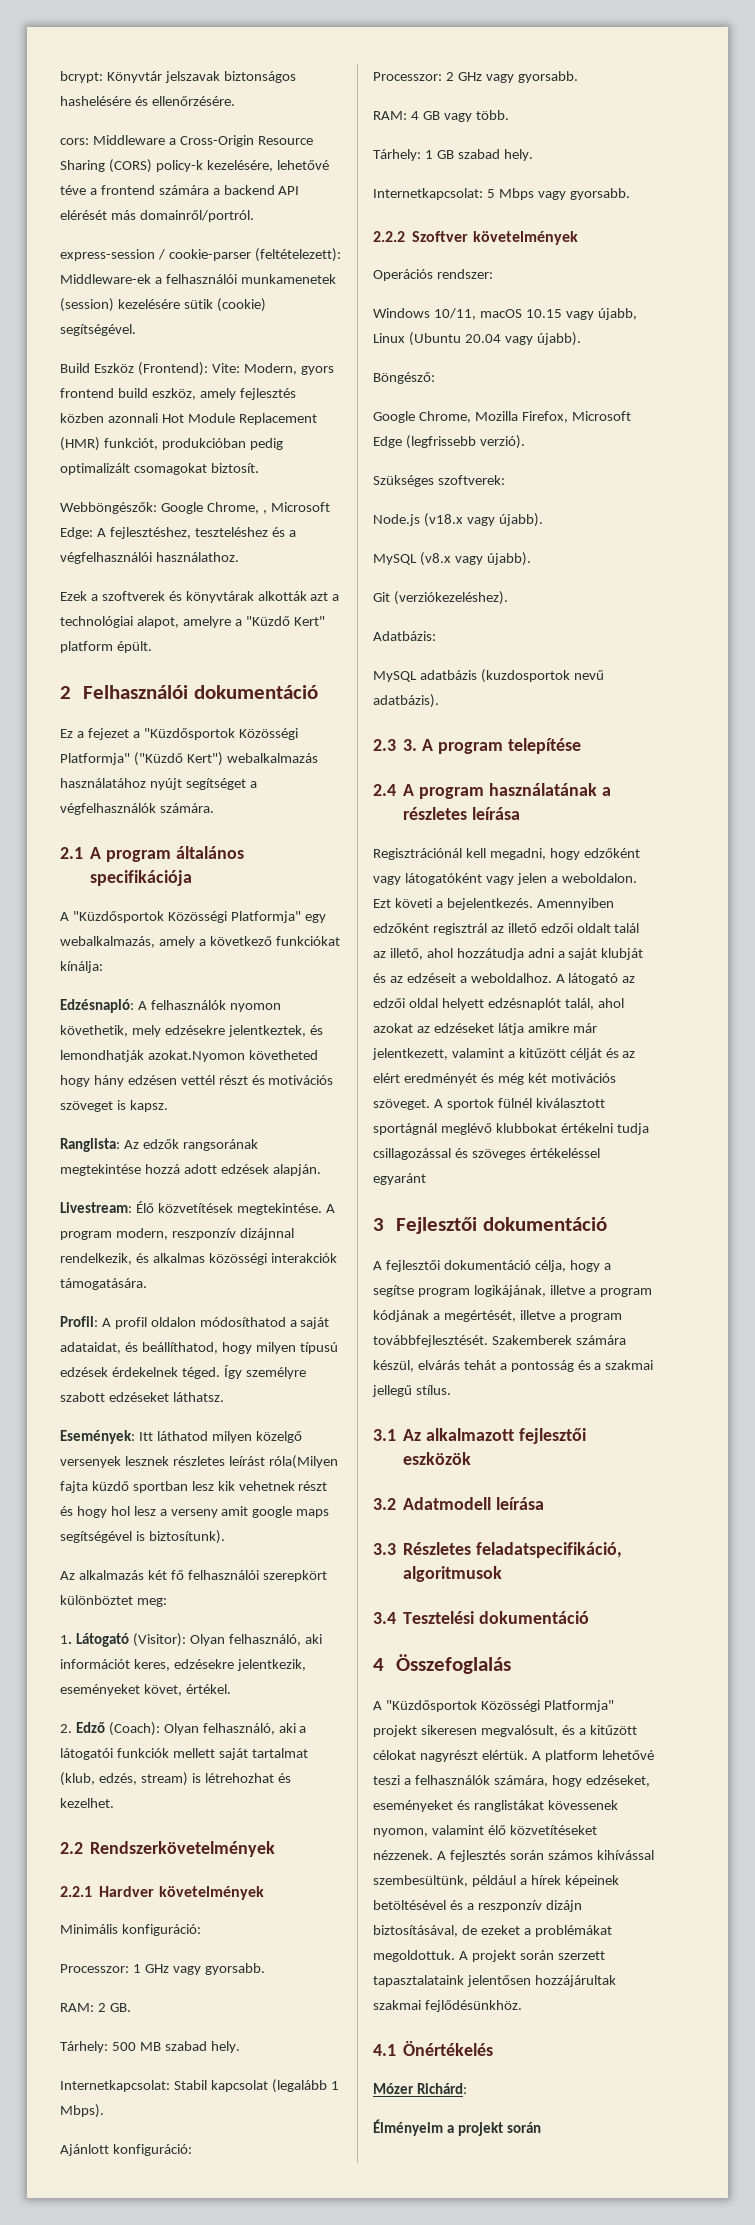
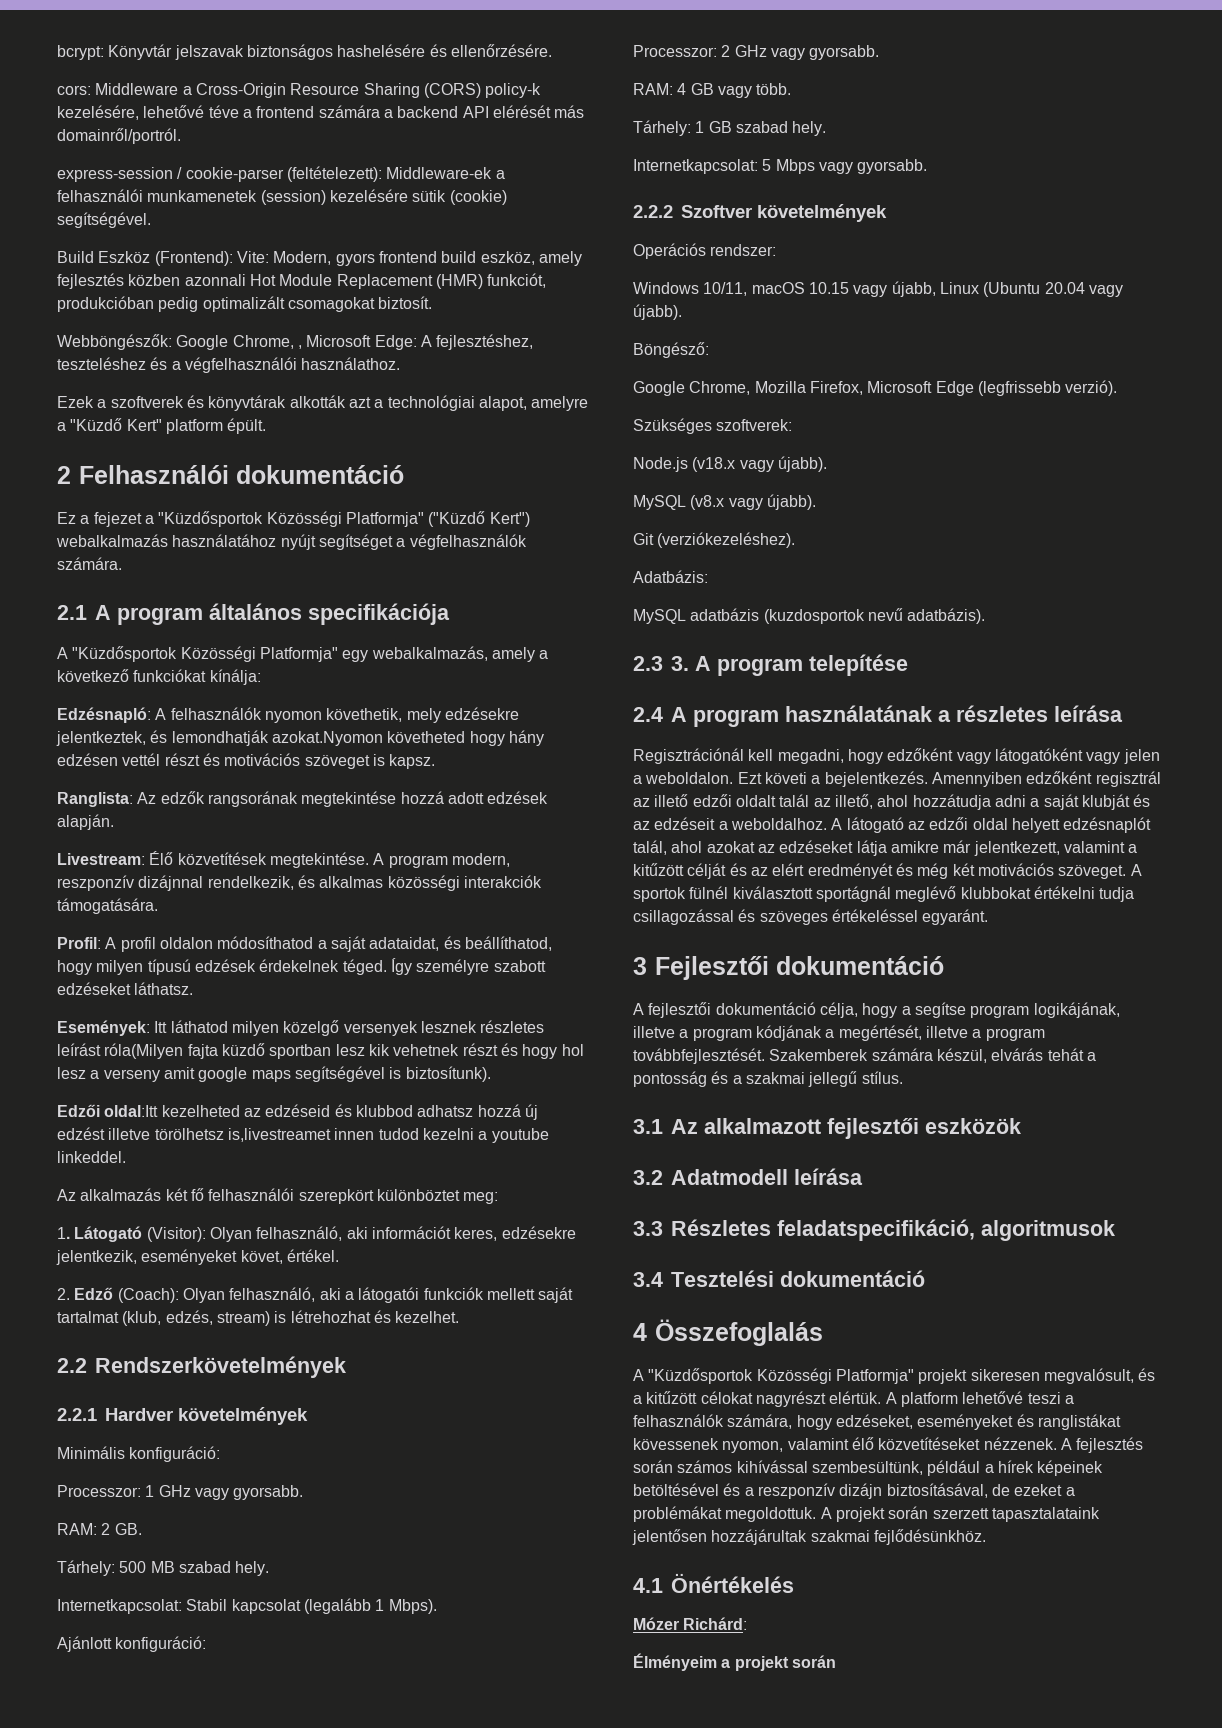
+ Edzői oldal:Itt kezelheted az edzéseid és klubbod adhatsz hozzá új edzést illetve törölhetsz is,livestreamet innen tudod kezelni a youtube linkeddel.
- A sportok fülnél kiválasztott sportágnál meglévő klubbokat értékelni tudja csillagozással és szöveges értékeléssel egyaránt
+ A sportok fülnél kiválasztott sportágnál meglévő klubbokat értékelni tudja csillagozással és szöveges értékeléssel egyaránt.

